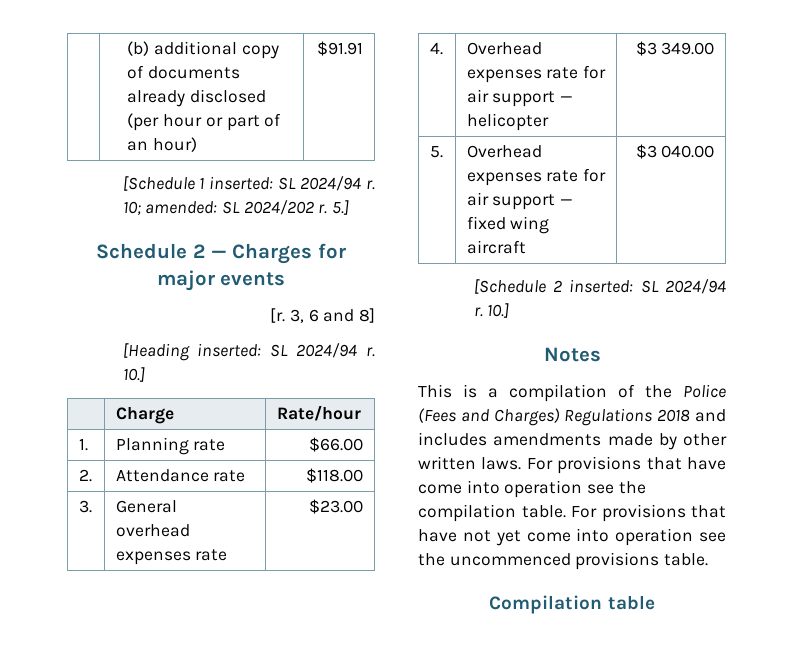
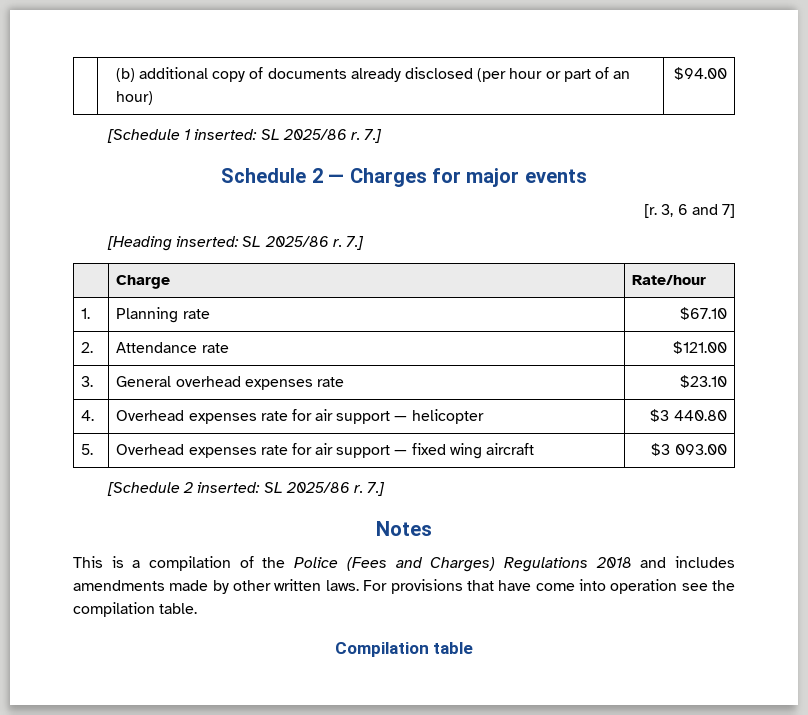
- | (b) additional copy of documents already disclosed (per hour or part of an hour) | $91.91
+ | (b) additional copy of documents already disclosed (per hour or part of an hour) | $94.00
- [Schedule 1 inserted: SL 2024/94 r. 10; amended: SL 2024/202 r. 5.]
+ [Schedule 1 inserted: SL 2025/86 r. 7.]
- 3, 6 and 8]
+ 3, 6 and 7]
- [Heading inserted: SL 2024/94 r. 10.]
+ [Heading inserted: SL 2025/86 r. 7.]
- 1. | Planning rate | $66.00
+ 1. | Planning rate | $67.10
- 2. | Attendance rate | $118.00
+ 2. | Attendance rate | $121.00
- 3. | General overhead expenses rate | $23.00
+ 3. | General overhead expenses rate | $23.10
- 4. | Overhead expenses rate for air support — helicopter | $3 349.00
+ 4. | Overhead expenses rate for air support — helicopter | $3 440.80
- 5. | Overhead expenses rate for air support — fixed wing aircraft | $3 040.00
+ 5. | Overhead expenses rate for air support — fixed wing aircraft | $3 093.00
- [Schedule 2 inserted: SL 2024/94 r. 10.]
+ [Schedule 2 inserted: SL 2025/86 r. 7.]
- For provisions that have not yet come into operation see the uncommenced provisions table.

